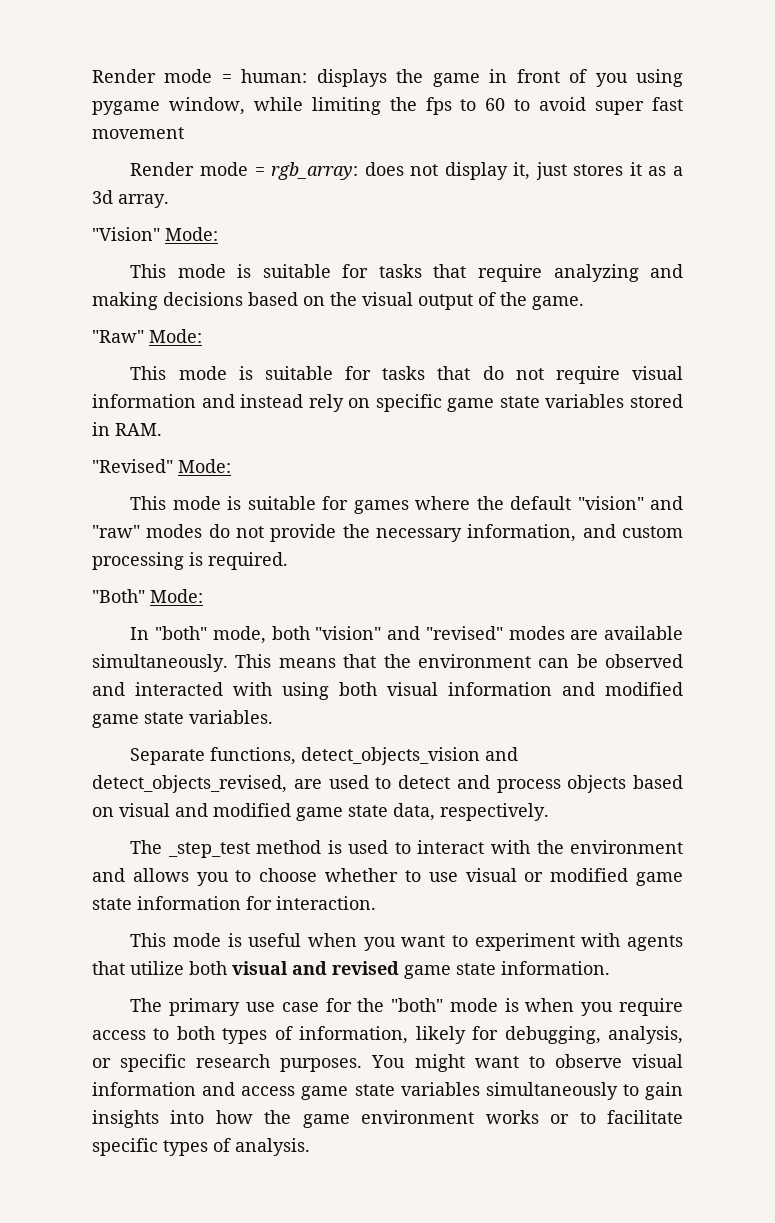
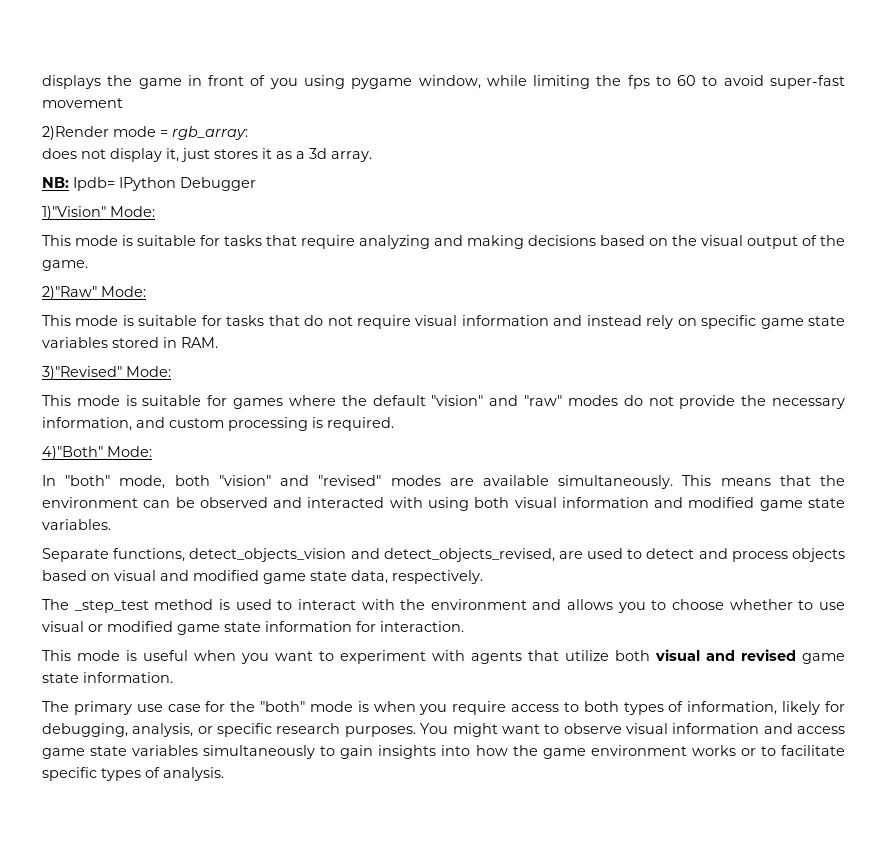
- Render mode = human: displays the game in front of you using pygame window, while limiting the fps to 60 to avoid super fast movement
+ displays the game in front of you using pygame window, while limiting the fps to 60 to avoid super-fast movement
- Render mode = rgb_array: does not display it, just stores it as a 3d array.
+ 2)Render mode = rgb_array:
+ does not display it, just stores it as a 3d array.
- "Vision" Mode:
+ NB: Ipdb= IPython Debugger
+ 1)"Vision" Mode:
- "Raw" Mode:
+ 2)"Raw" Mode:
- "Revised" Mode:
+ 3)"Revised" Mode:
- "Both" Mode:
+ 4)"Both" Mode:

